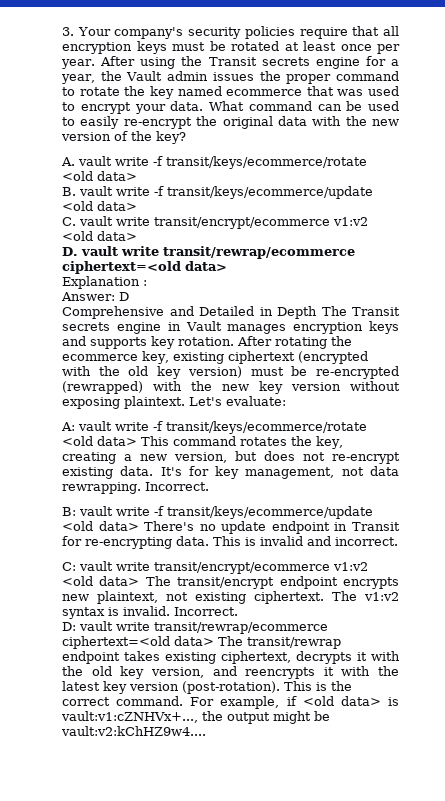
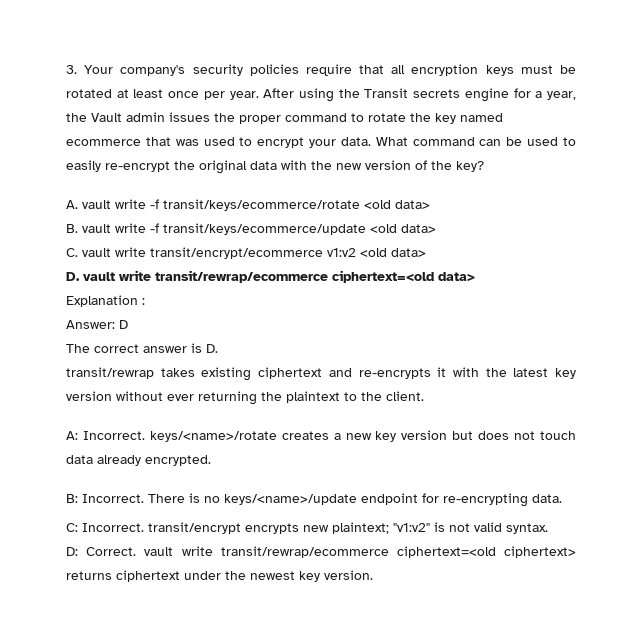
- Comprehensive and Detailed in Depth The Transit secrets engine in Vault manages encryption keys and supports key rotation. After rotating the ecommerce key, existing ciphertext (encrypted with the old key version) must be re-encrypted (rewrapped) with the new key version without exposing plaintext. Let's evaluate:
- A: vault write -f transit/keys/ecommerce/rotate <old data> This command rotates the key, creating a new version, but does not re-encrypt existing data. It's for key management, not data rewrapping. Incorrect.
- B: vault write -f transit/keys/ecommerce/update <old data> There's no update endpoint in Transit for re-encrypting data. This is invalid and incorrect.
- C: vault write transit/encrypt/ecommerce v1:v2 <old data> The transit/encrypt endpoint encrypts new plaintext, not existing ciphertext. The v1:v2 syntax is invalid. Incorrect.
- D: vault write transit/rewrap/ecommerce ciphertext=<old data> The transit/rewrap endpoint takes existing ciphertext, decrypts it with the old key version, and reencrypts it with the latest key version (post-rotation). This is the correct command. For example, if <old data> is vault:v1:cZNHVx+..., the output might be vault:v2:kChHZ9w4....
+ The correct answer is D.
+ transit/rewrap takes existing ciphertext and re-encrypts it with the latest key version without ever returning the plaintext to the client.
+ A: Incorrect. keys/<name>/rotate creates a new key version but does not touch data already encrypted.
+ B: Incorrect. There is no keys/<name>/update endpoint for re-encrypting data.
+ C: Incorrect. transit/encrypt encrypts new plaintext; "v1:v2" is not valid syntax.
+ D: Correct. vault write transit/rewrap/ecommerce ciphertext=<old ciphertext> returns ciphertext under the newest key version.

